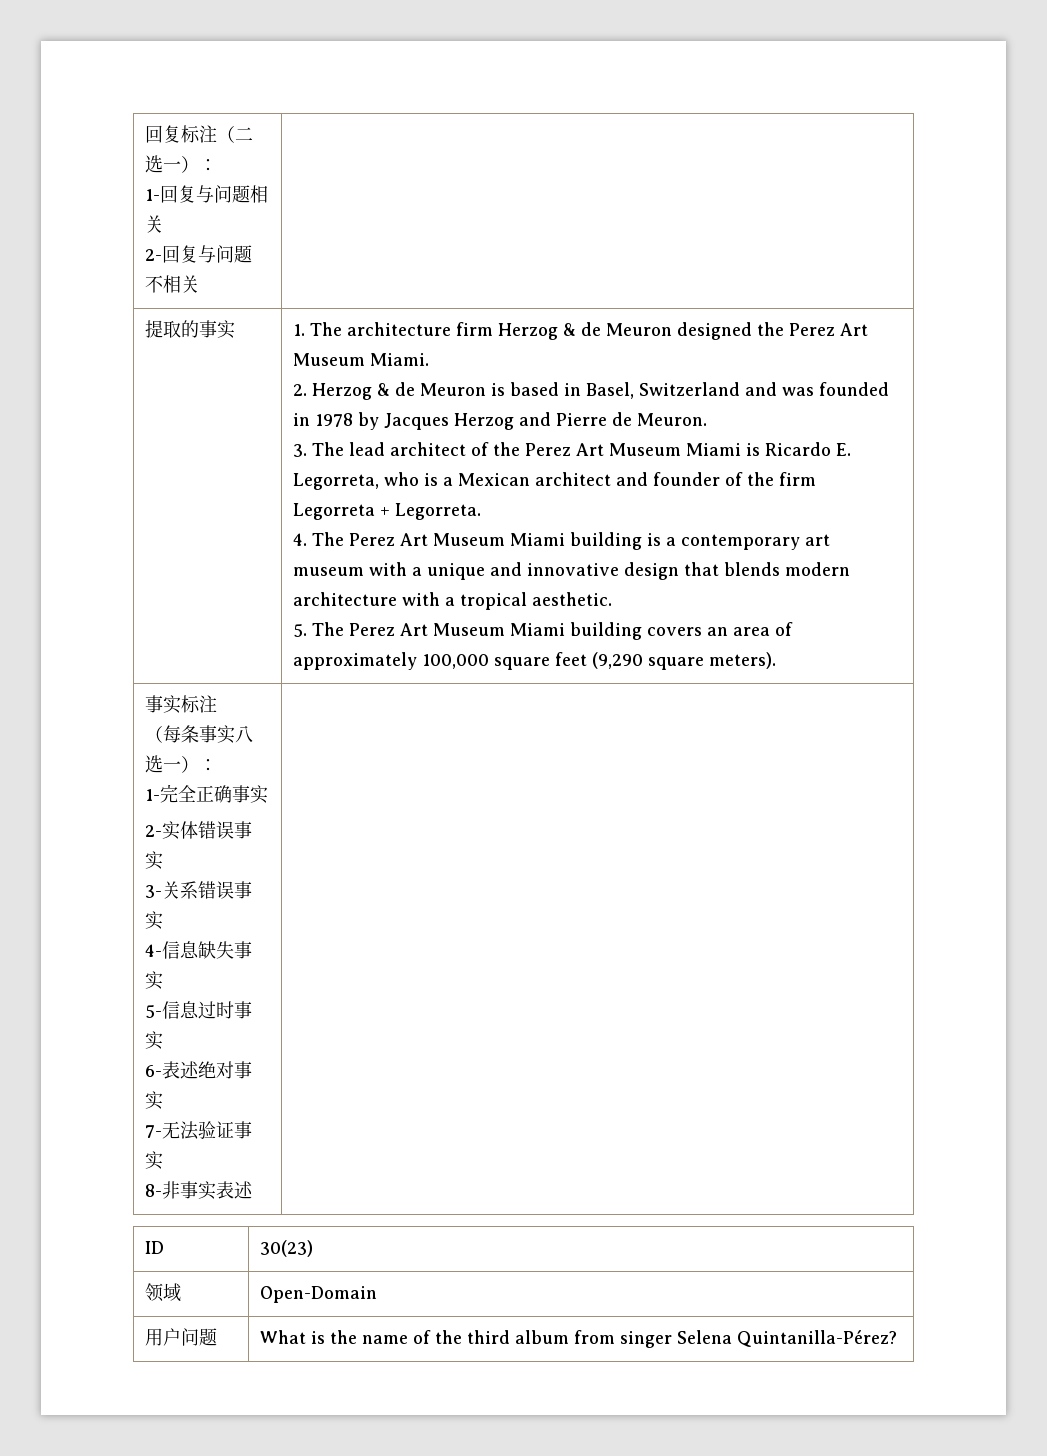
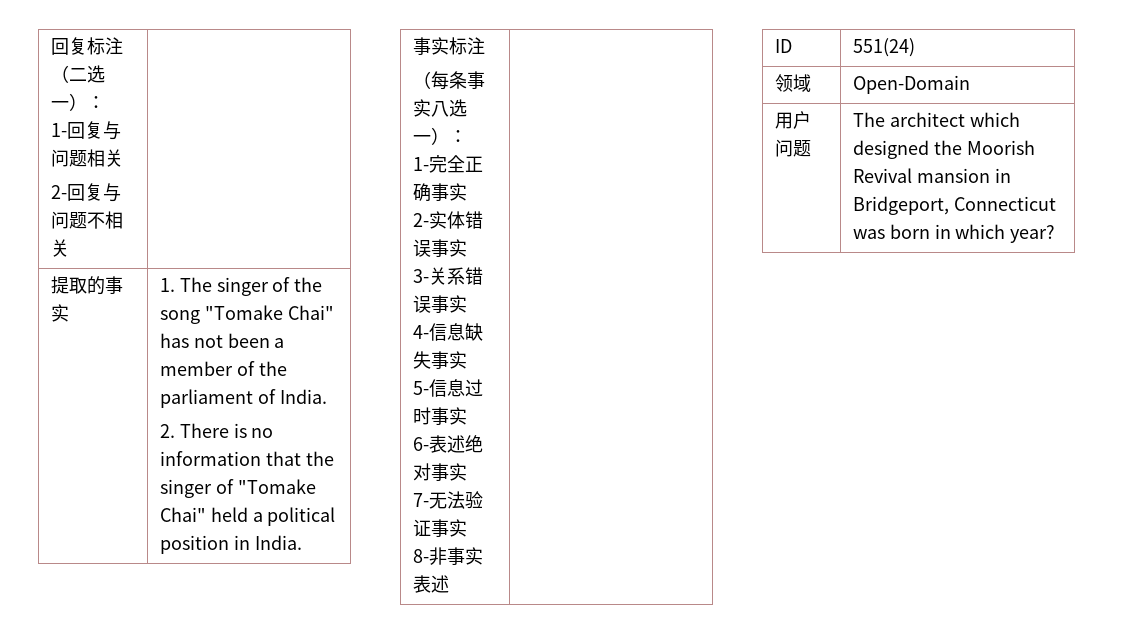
- 1. The architecture firm Herzog & de Meuron designed the Perez Art Museum Miami.
- 2. Herzog & de Meuron is based in Basel, Switzerland and was founded in 1978 by Jacques Herzog and Pierre de Meuron.
- 3. The lead architect of the Perez Art Museum Miami is Ricardo E. Legorreta, who is a Mexican architect and founder of the firm Legorreta + Legorreta.
- 4. The Perez Art Museum Miami building is a contemporary art museum with a unique and innovative design that blends modern architecture with a tropical aesthetic.
- 5. The Perez Art Museum Miami building covers an area of approximately 100,000 square feet (9,290 square meters).
+ 1. The singer of the song "Tomake Chai" has not been a member of the parliament of India.
+ 2. There is no information that the singer of "Tomake Chai" held a political position in India.
- ID | 30(23)
+ ID | 551(24)
- 用户问题 | What is the name of the third album from singer Selena Quintanilla-Pérez?
+ 用户问题 | The architect which designed the Moorish Revival mansion in Bridgeport, Connecticut was born in which year?

